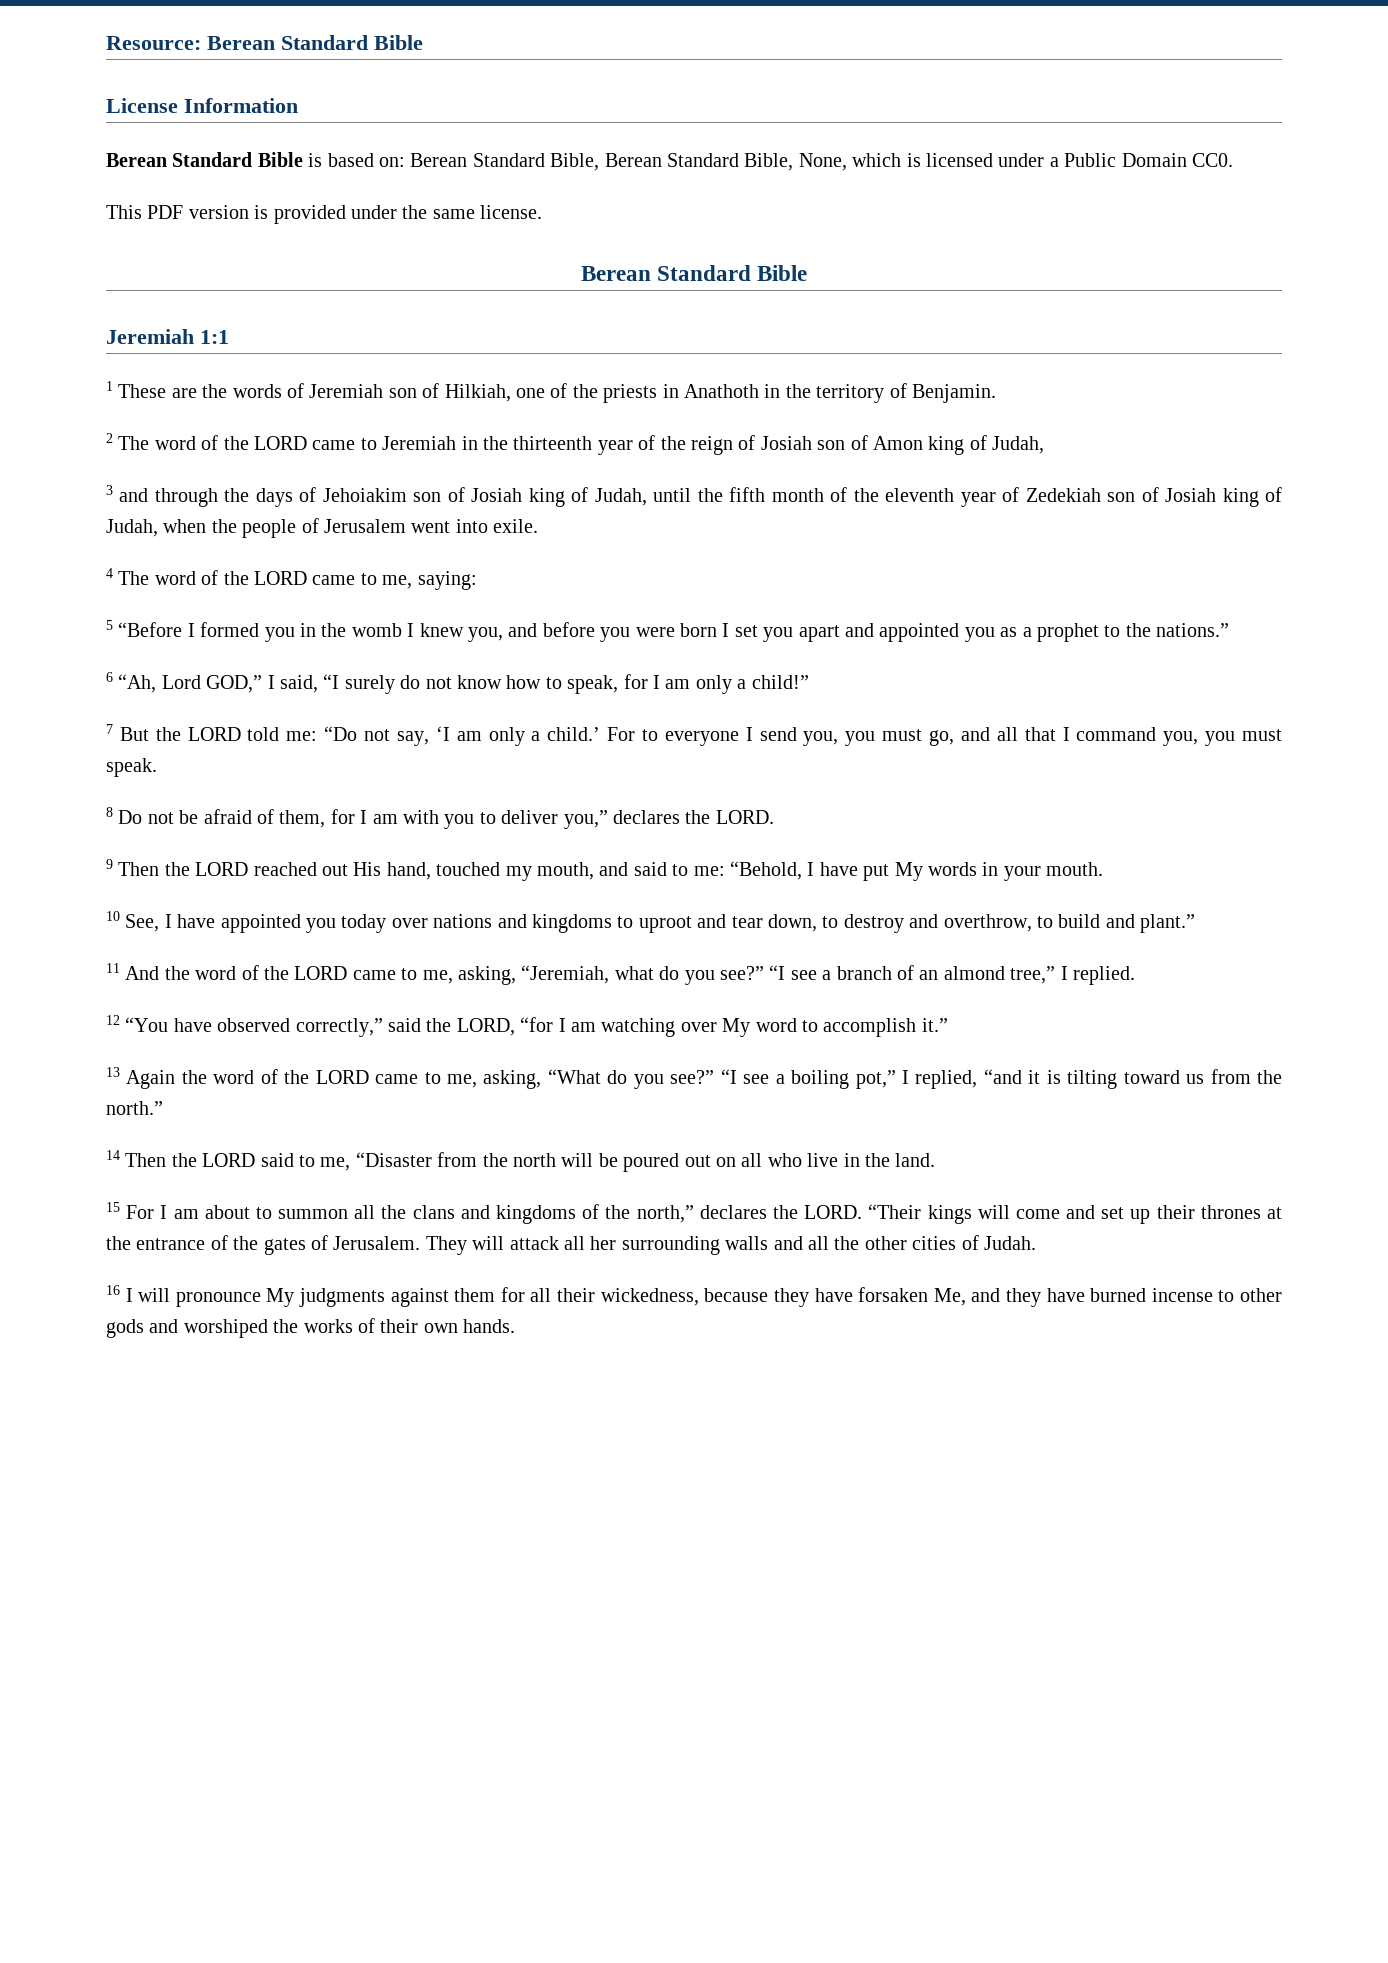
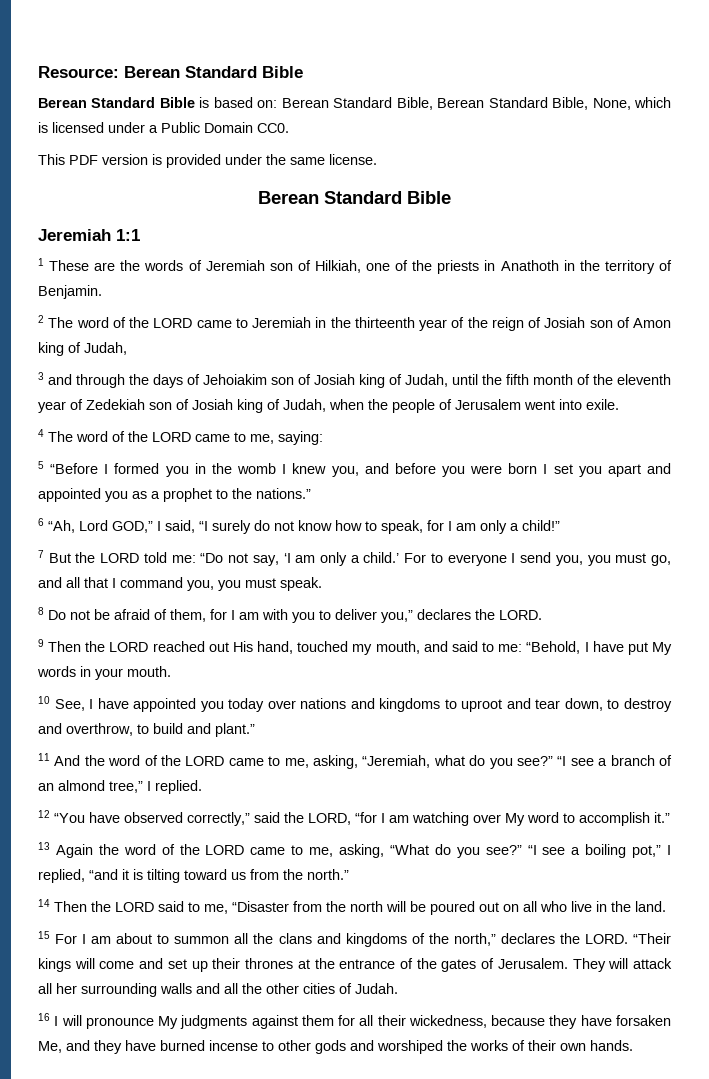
- License Information

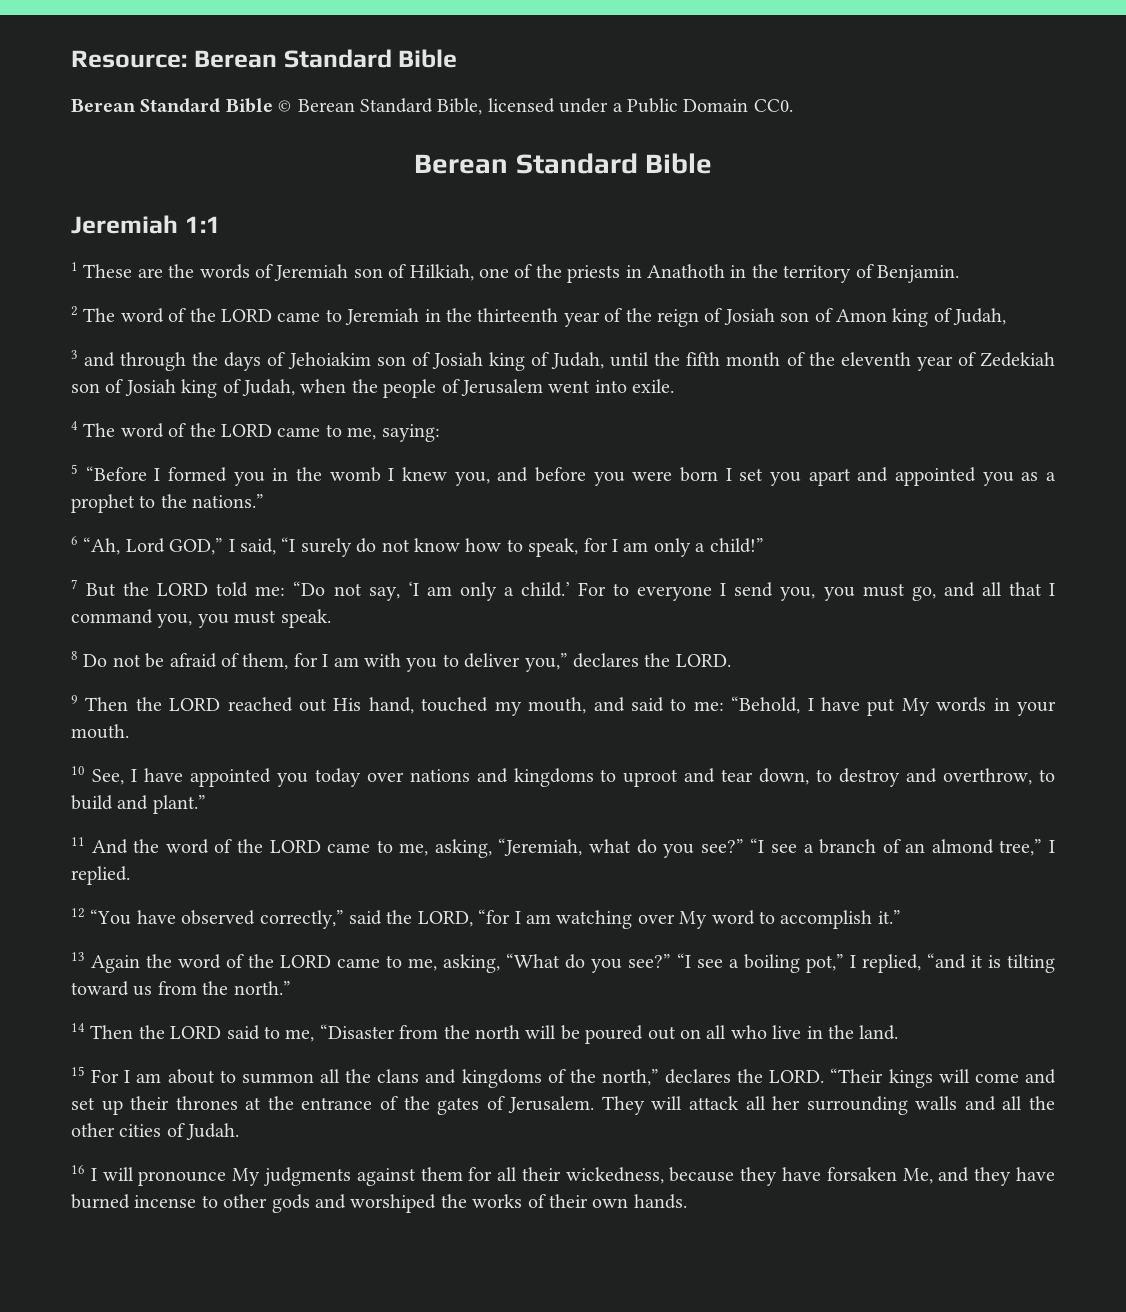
- Berean Standard Bible is based on: Berean Standard Bible, Berean Standard Bible, None, which is licensed under a Public Domain CC0.
+ Berean Standard Bible © Berean Standard Bible, licensed under a Public Domain CC0.
- This PDF version is provided under the same license.

